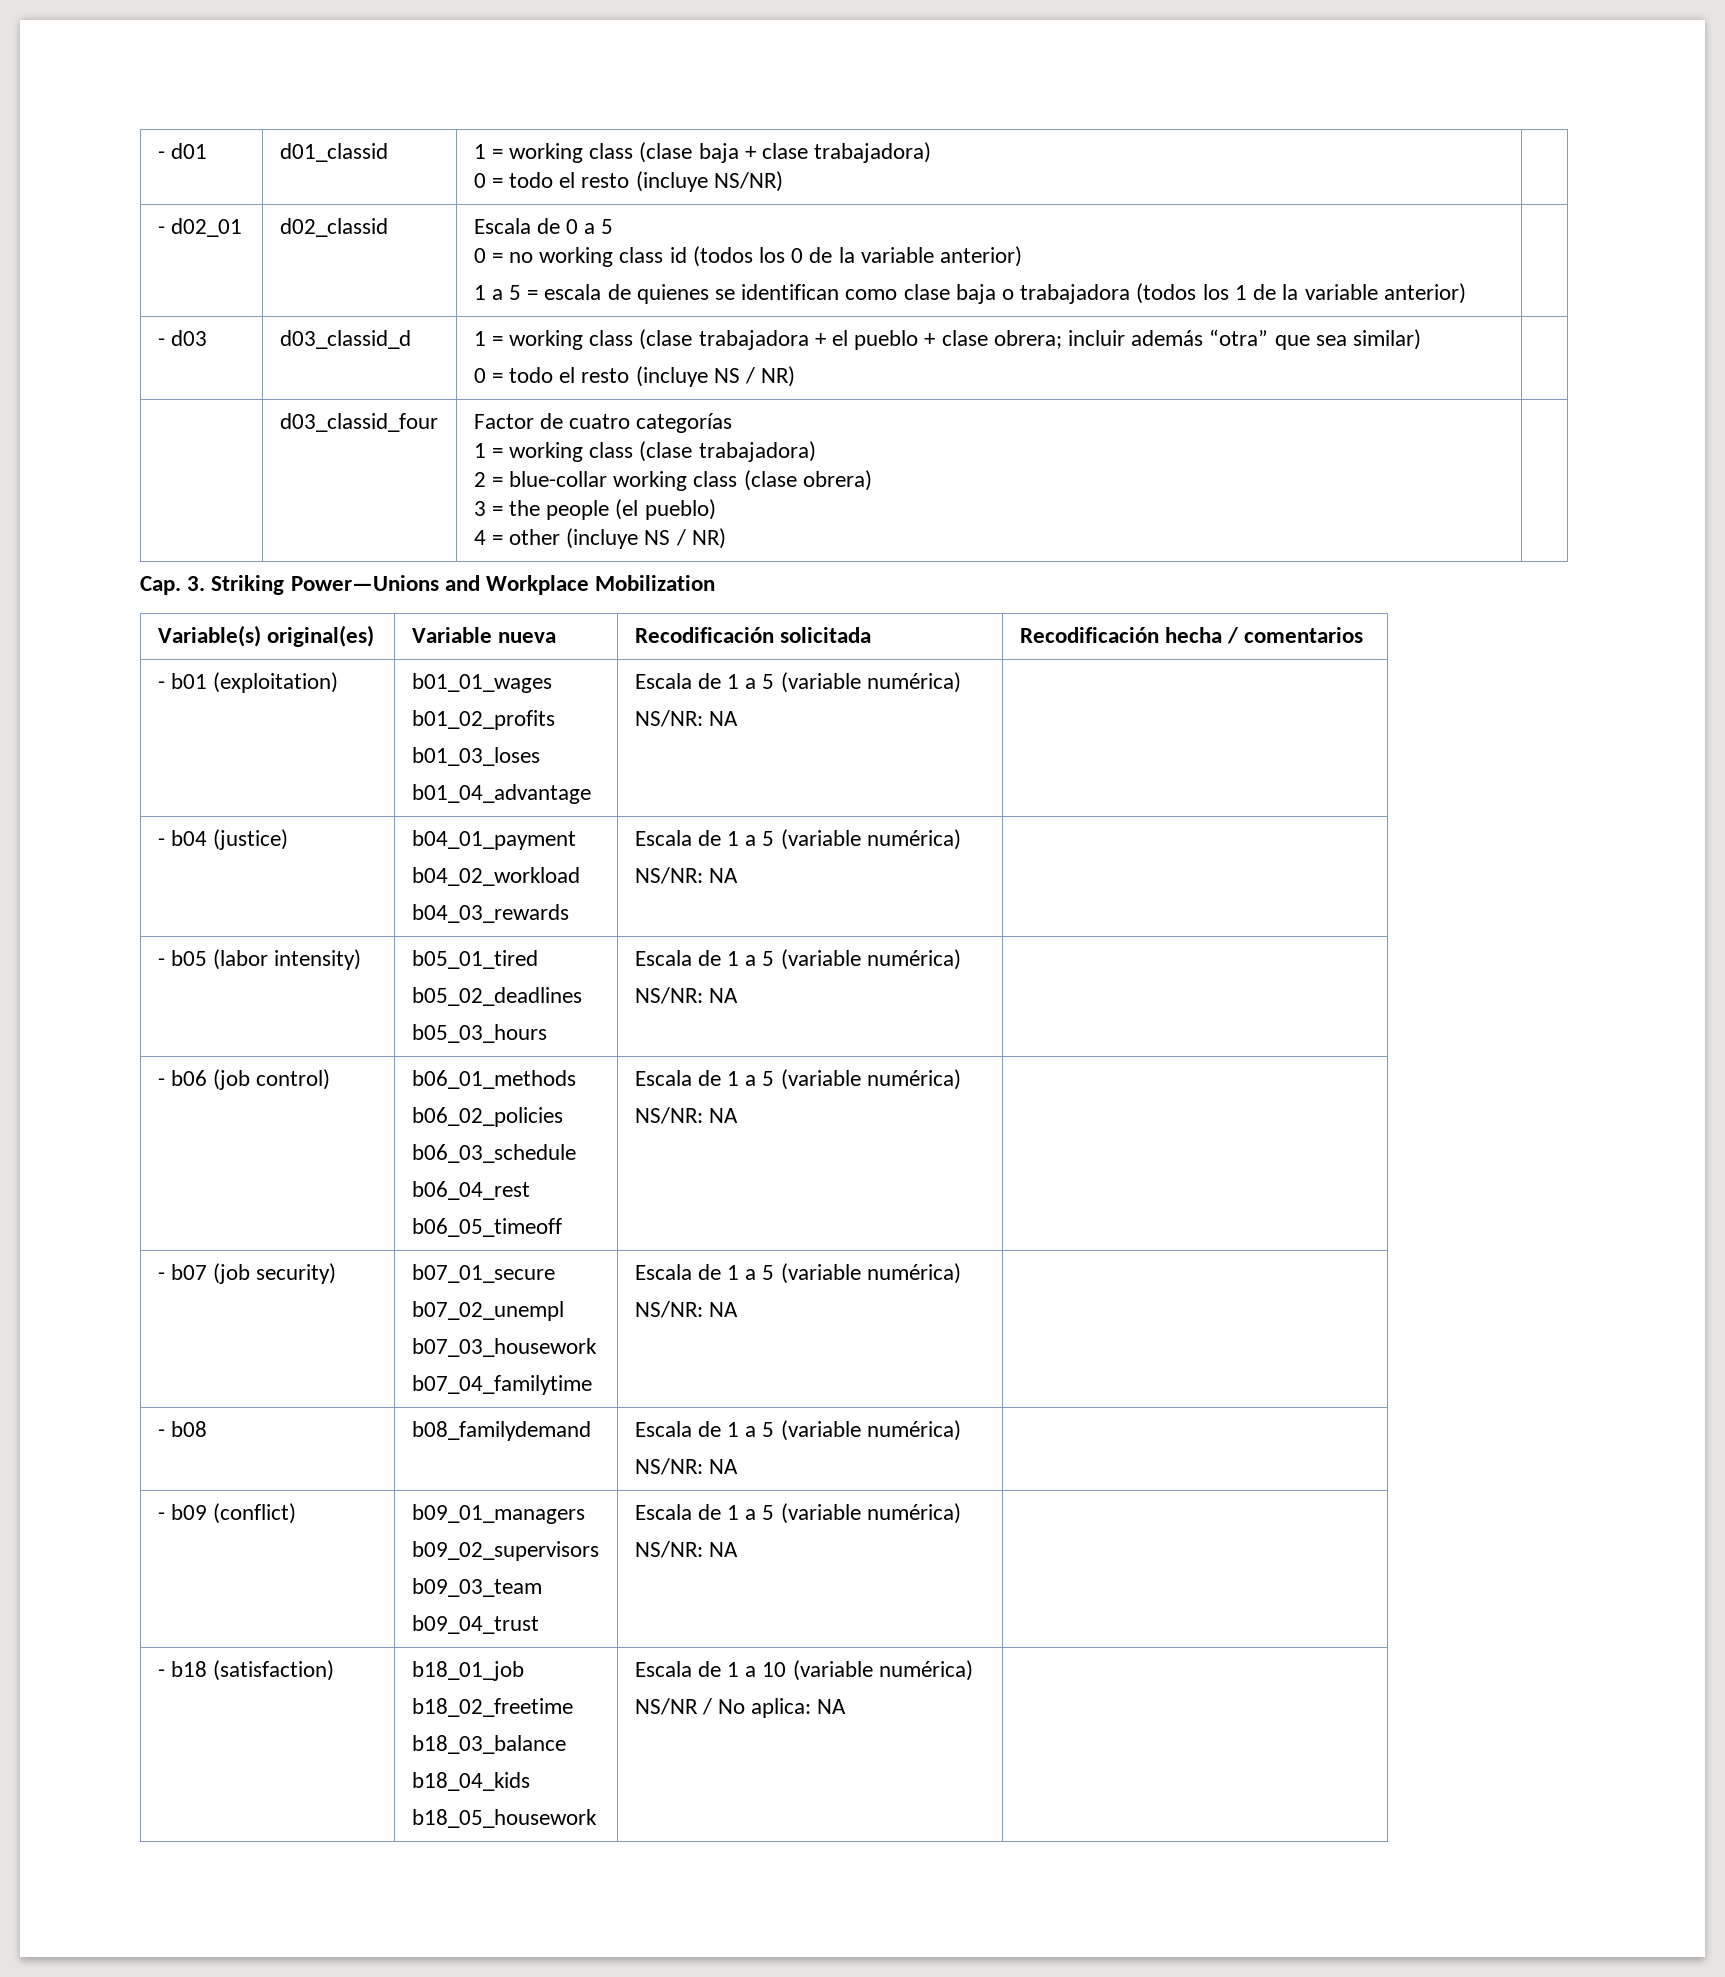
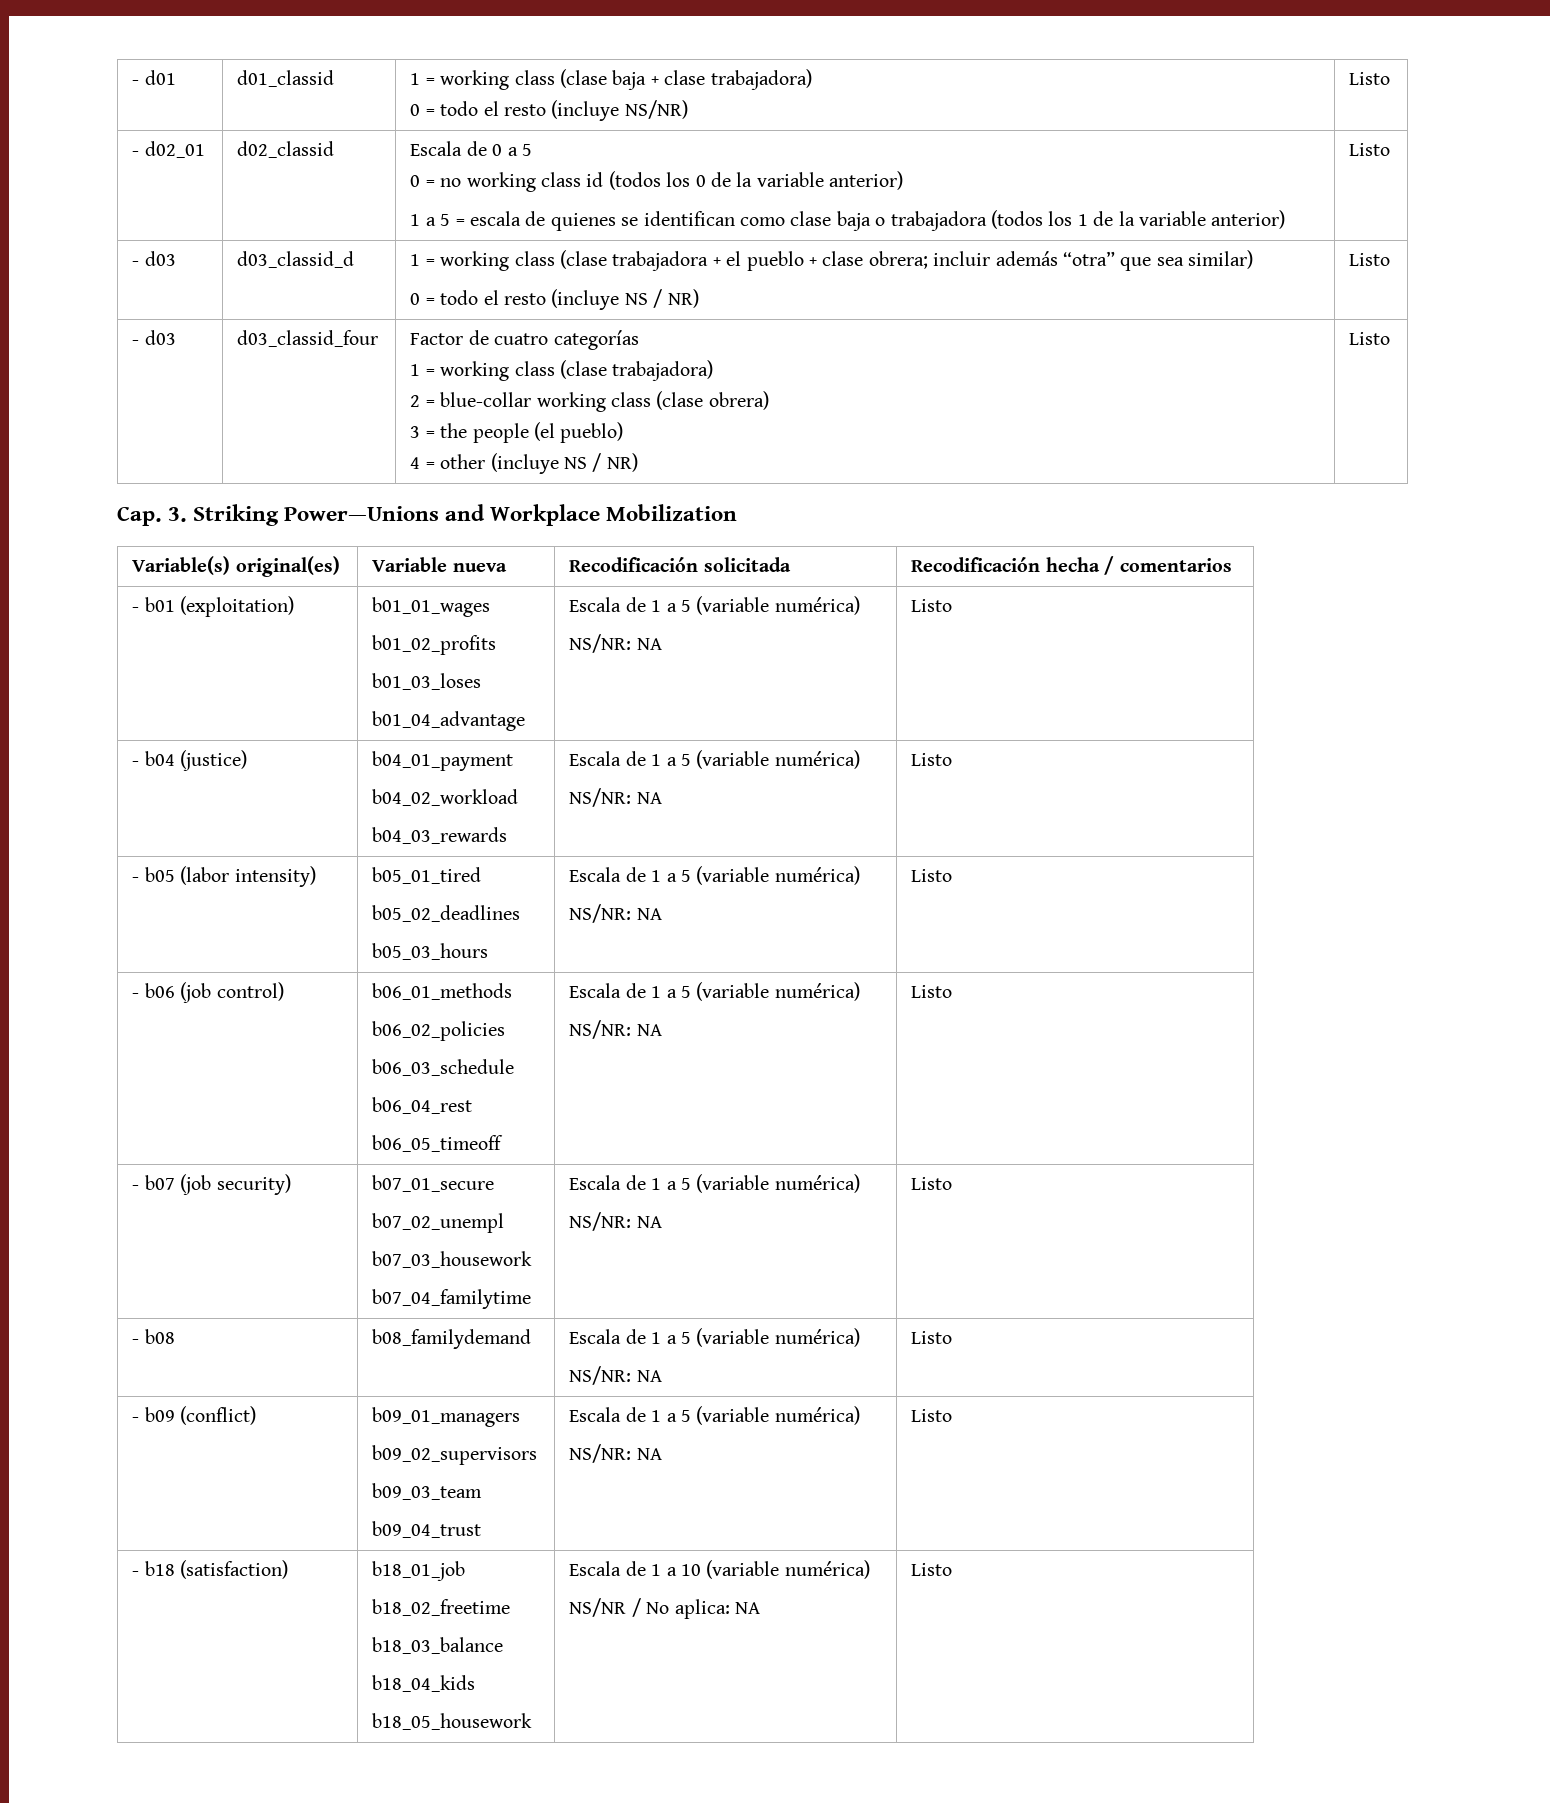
  - d01 | d01_classid | 1 = working class (clase baja + clase trabajadora)
- 0 = todo el resto (incluye NS/NR) |
+ 0 = todo el resto (incluye NS/NR) | Listo
- 1 a 5 = escala de quienes se identifican como clase baja o trabajadora (todos los 1 de la variable anterior)
+ 1 a 5 = escala de quienes se identifican como clase baja o trabajadora (todos los 1 de la variable anterior) | Listo
  - d03 | d03_classid_d | 1 = working class (clase trabajadora + el pueblo + clase obrera; incluir además “otra” que sea similar)
- 0 = todo el resto (incluye NS / NR) |
- | d03_classid_four | Factor de cuatro categorías
+ 0 = todo el resto (incluye NS / NR) | Listo
+ - d03 | d03_classid_four | Factor de cuatro categorías
  1 = working class (clase trabajadora)
  2 = blue-collar working class (clase obrera)
  3 = the people (el pueblo)
- 4 = other (incluye NS / NR) |
+ 4 = other (incluye NS / NR) | Listo
  - b01 (exploitation) | b01_01_wages
  b01_02_profits
  b01_03_loses
  b01_04_advantage | Escala de 1 a 5 (variable numérica)
- NS/NR: NA |
+ NS/NR: NA | Listo
  - b04 (justice) | b04_01_payment
  b04_02_workload
  b04_03_rewards | Escala de 1 a 5 (variable numérica)
- NS/NR: NA |
+ NS/NR: NA | Listo
  - b05 (labor intensity) | b05_01_tired
  b05_02_deadlines
  b05_03_hours | Escala de 1 a 5 (variable numérica)
- NS/NR: NA |
+ NS/NR: NA | Listo
  - b06 (job control) | b06_01_methods
  b06_02_policies
  b06_03_schedule
  b06_04_rest
  b06_05_timeoff | Escala de 1 a 5 (variable numérica)
- NS/NR: NA |
+ NS/NR: NA | Listo
  - b07 (job security) | b07_01_secure
  b07_02_unempl
  b07_03_housework
  b07_04_familytime | Escala de 1 a 5 (variable numérica)
- NS/NR: NA |
+ NS/NR: NA | Listo
  - b08 | b08_familydemand | Escala de 1 a 5 (variable numérica)
- NS/NR: NA |
+ NS/NR: NA | Listo
  - b09 (conflict) | b09_01_managers
  b09_02_supervisors
  b09_03_team
  b09_04_trust | Escala de 1 a 5 (variable numérica)
- NS/NR: NA |
+ NS/NR: NA | Listo
  - b18 (satisfaction) | b18_01_job
  b18_02_freetime
  b18_03_balance
  b18_04_kids
  b18_05_housework | Escala de 1 a 10 (variable numérica)
- NS/NR / No aplica: NA |
+ NS/NR / No aplica: NA | Listo

